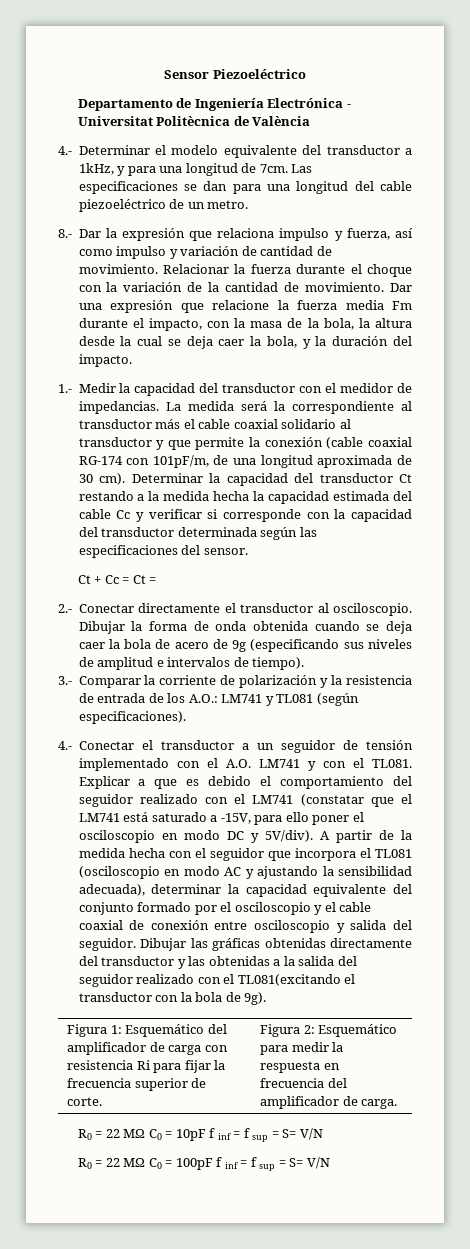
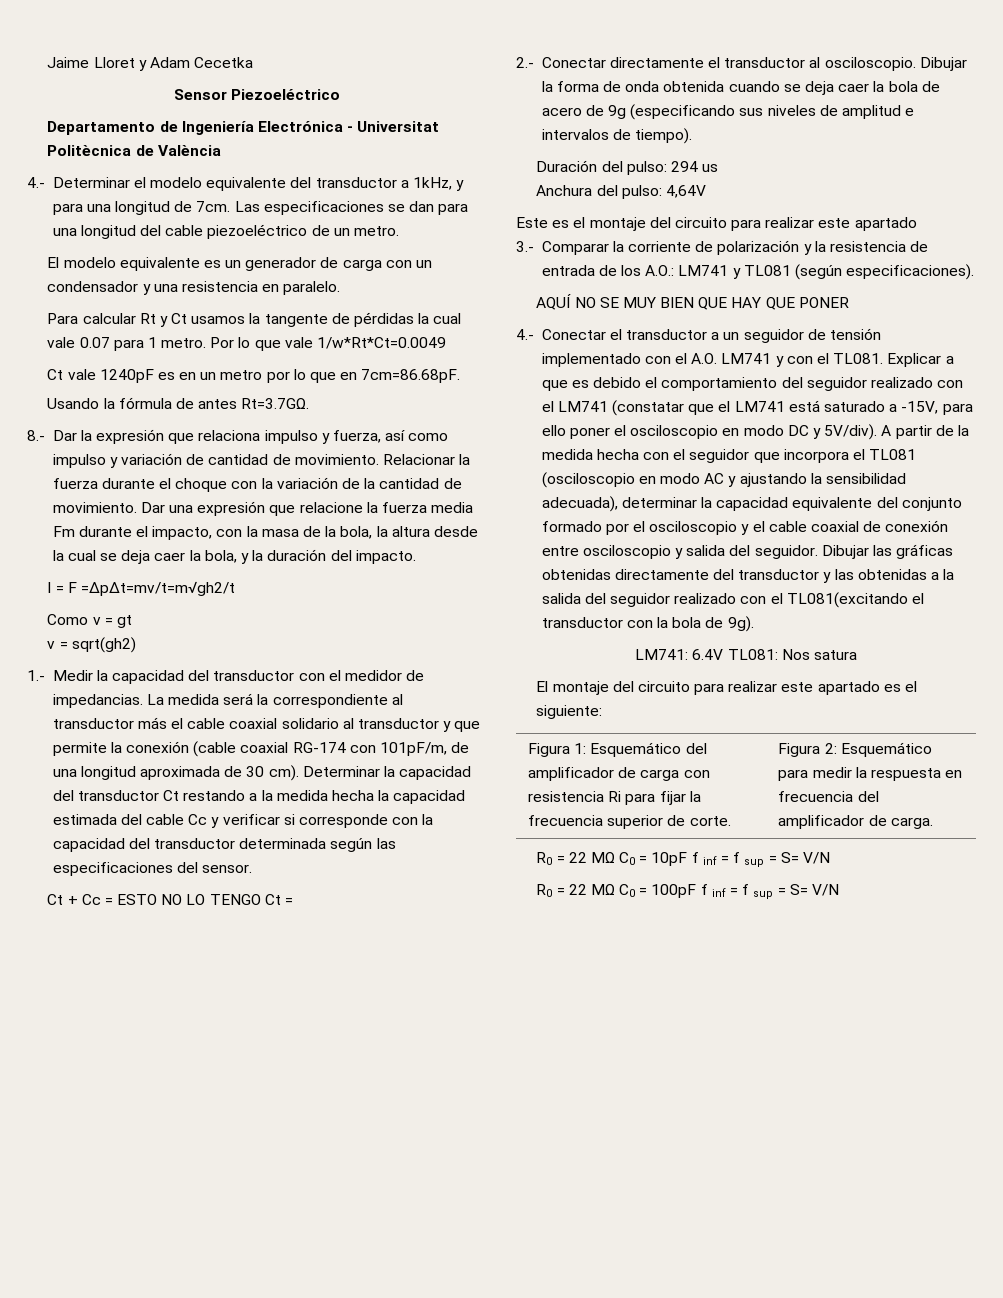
+ Jaime Lloret y Adam Cecetka
+ El modelo equivalente es un generador de carga con un condensador y una resistencia en paralelo.
+ Para calcular Rt y Ct usamos la tangente de pérdidas la cual vale 0.07 para 1 metro. Por lo que vale 1/w*Rt*Ct=0.0049
+ Ct vale 1240pF es en un metro por lo que en 7cm=86.68pF.
+ Usando la fórmula de antes Rt=3.7GΩ.
+ I = F =∆p∆t=mv/t=m√gh2/t
+ Como v = gt
+ v = sqrt(gh2)
- Ct + Cc = Ct =
+ Ct + Cc = ESTO NO LO TENGO Ct =
+ Duración del pulso: 294 us
+ Anchura del pulso: 4,64V
+ Este es el montaje del circuito para realizar este apartado
+ AQUÍ NO SE MUY BIEN QUE HAY QUE PONER
+ LM741: 6.4V TL081: Nos satura
+ El montaje del circuito para realizar este apartado es el siguiente:

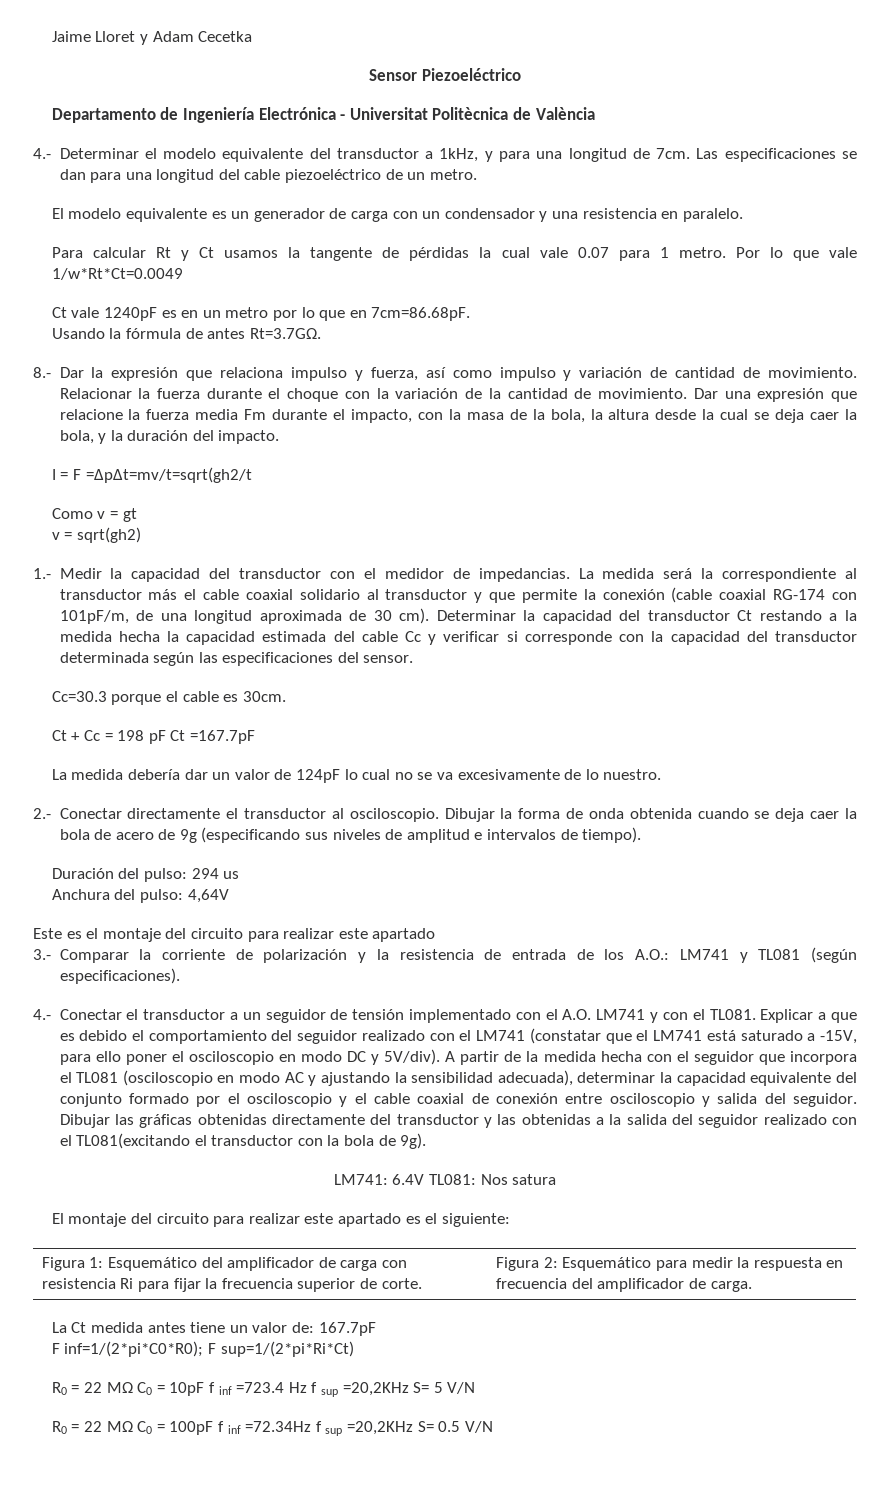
- I = F =∆p∆t=mv/t=m√gh2/t
+ I = F =∆p∆t=mv/t=sqrt(gh2/t
- Ct + Cc = ESTO NO LO TENGO Ct =
+ Cc=30.3 porque el cable es 30cm.
+ Ct + Cc = 198 pF Ct =167.7pF
+ La medida debería dar un valor de 124pF lo cual no se va excesivamente de lo nuestro.
- AQUÍ NO SE MUY BIEN QUE HAY QUE PONER
+ La Ct medida antes tiene un valor de: 167.7pF
+ F inf=1/(2*pi*C0*R0); F sup=1/(2*pi*Ri*Ct)
- R0 = 22 MΩ C0 = 10pF f inf = f sup = S= V/N
+ R0 = 22 MΩ C0 = 10pF f inf =723.4 Hz f sup =20,2KHz S= 5 V/N
- R0 = 22 MΩ C0 = 100pF f inf = f sup = S= V/N
+ R0 = 22 MΩ C0 = 100pF f inf =72.34Hz f sup =20,2KHz S= 0.5 V/N

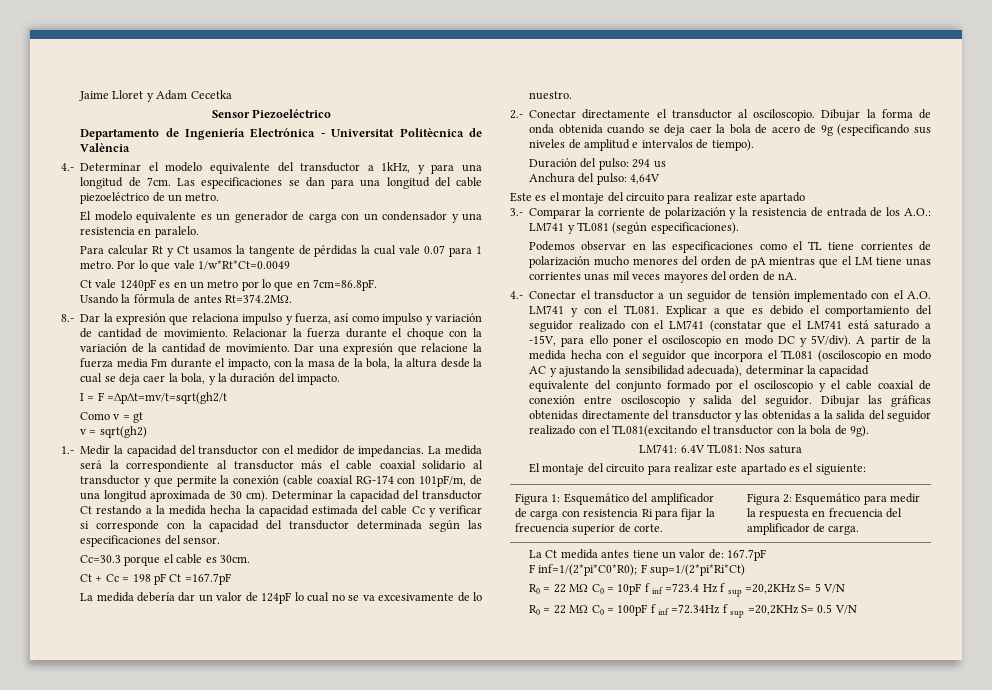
- Ct vale 1240pF es en un metro por lo que en 7cm=86.68pF.
+ Ct vale 1240pF es en un metro por lo que en 7cm=86.8pF.
- Usando la fórmula de antes Rt=3.7GΩ.
+ Usando la fórmula de antes Rt=374.2MΩ.
+ Podemos observar en las especificaciones como el TL tiene corrientes de polarización mucho menores del orden de pA mientras que el LM tiene unas corrientes unas mil veces mayores del orden de nA.

